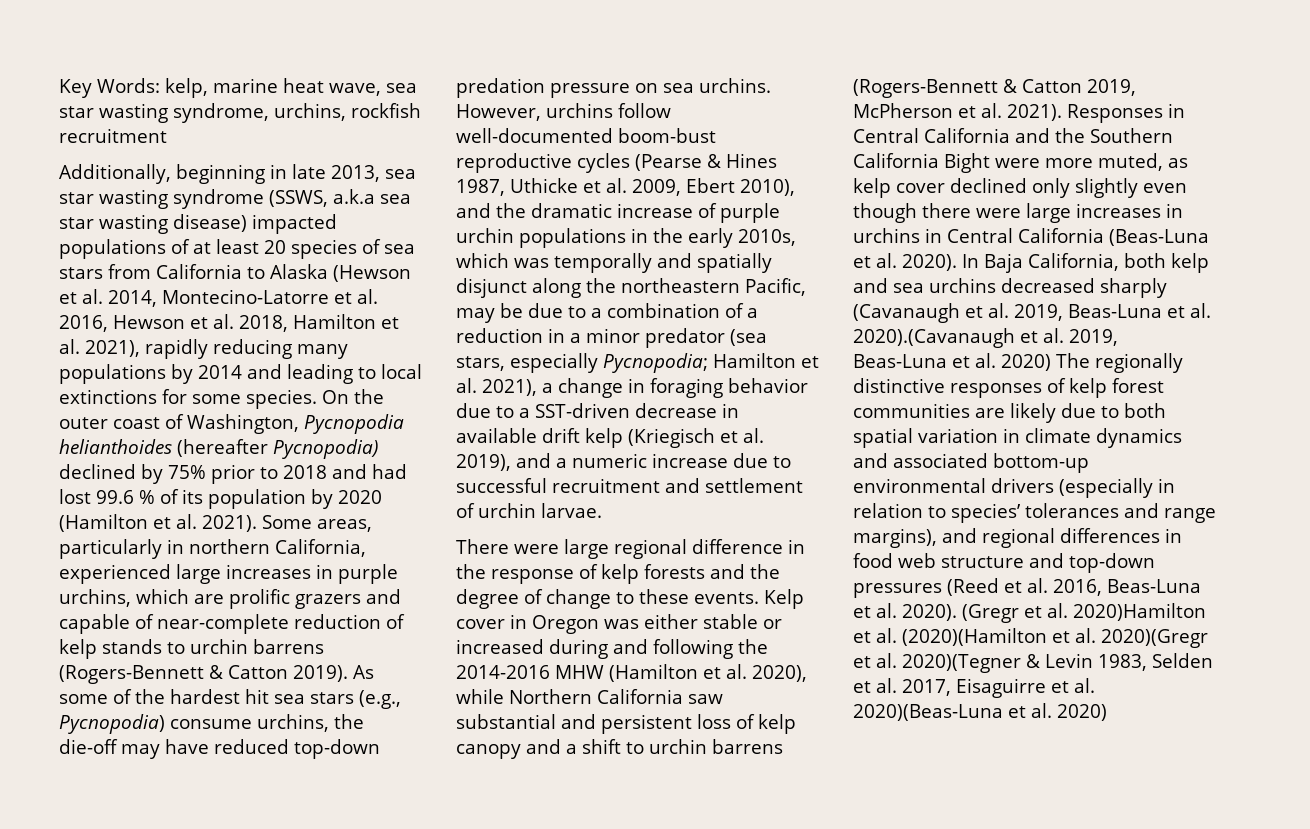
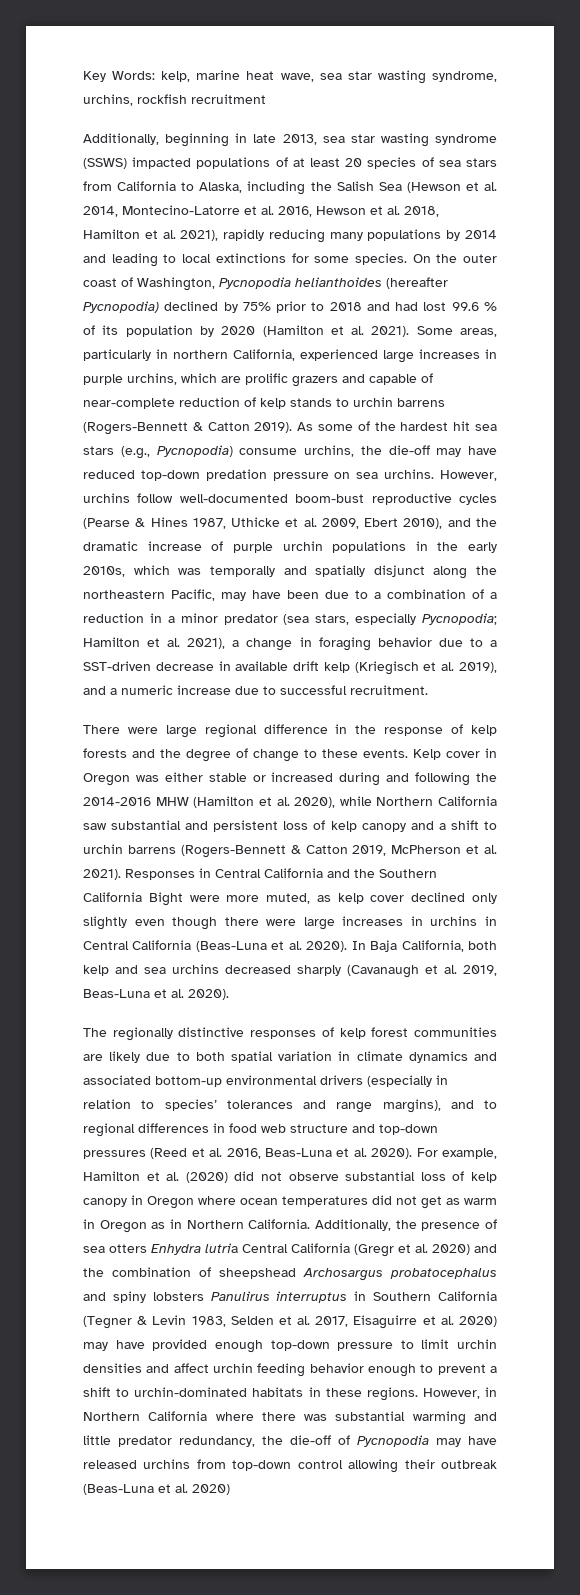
- Additionally, beginning in late 2013, sea star wasting syndrome (SSWS, a.k.a sea star wasting disease) impacted populations of at least 20 species of sea stars from California to Alaska (Hewson et al. 2014, Montecino-Latorre et al. 2016, Hewson et al. 2018, Hamilton et al. 2021), rapidly reducing many populations by 2014 and leading to local extinctions for some species.
+ Additionally, beginning in late 2013, sea star wasting syndrome (SSWS) impacted populations of at least 20 species of sea stars from California to Alaska, including the Salish Sea (Hewson et al. 2014, Montecino-Latorre et al. 2016, Hewson et al. 2018, Hamilton et al. 2021), rapidly reducing many populations by 2014 and leading to local extinctions for some species.
- However, urchins follow well-documented boom-bust reproductive cycles (Pearse & Hines 1987, Uthicke et al. 2009, Ebert 2010), and the dramatic increase of purple urchin populations in the early 2010s, which was temporally and spatially disjunct along the northeastern Pacific, may be due to a combination of a reduction in a minor predator (sea stars, especially Pycnopodia;
+ However, urchins follow well-documented boom-bust reproductive cycles (Pearse & Hines 1987, Uthicke et al. 2009, Ebert 2010), and the dramatic increase of purple urchin populations in the early 2010s, which was temporally and spatially disjunct along the northeastern Pacific, may have been due to a combination of a reduction in a minor predator (sea stars, especially Pycnopodia;
- Hamilton et al. 2021), a change in foraging behavior due to a SST-driven decrease in available drift kelp (Kriegisch et al. 2019), and a numeric increase due to successful recruitment and settlement of urchin larvae.
+ Hamilton et al. 2021), a change in foraging behavior due to a SST-driven decrease in available drift kelp (Kriegisch et al. 2019), and a numeric increase due to successful recruitment.
- In Baja California, both kelp and sea urchins decreased sharply (Cavanaugh et al. 2019, Beas-Luna et al. 2020).(Cavanaugh et al. 2019, Beas-Luna et al. 2020) The regionally distinctive responses of kelp forest communities are likely due to both spatial variation in climate dynamics and associated bottom-up environmental drivers (especially in relation to species’ tolerances and range margins), and regional differences in food web structure and top-down pressures (Reed et al. 2016, Beas-Luna et al. 2020).
+ In Baja California, both kelp and sea urchins decreased sharply (Cavanaugh et al. 2019, Beas-Luna et al. 2020).
+ The regionally distinctive responses of kelp forest communities are likely due to both spatial variation in climate dynamics and associated bottom-up environmental drivers (especially in relation to species’ tolerances and range margins), and to regional differences in food web structure and top-down pressures (Reed et al. 2016, Beas-Luna et al. 2020).
- (Gregr et al. 2020)Hamilton et al. (2020)(Hamilton et al. 2020)(Gregr et al. 2020)(Tegner & Levin 1983, Selden et al. 2017, Eisaguirre et al. 2020)(Beas-Luna et al. 2020)
+ For example, Hamilton et al. (2020) did not observe substantial loss of kelp canopy in Oregon where ocean temperatures did not get as warm in Oregon as in Northern California. Additionally, the presence of sea otters Enhydra lutria Central California (Gregr et al. 2020) and the combination of sheepshead Archosargus probatocephalus and spiny lobsters Panulirus interruptus in Southern California (Tegner & Levin 1983, Selden et al. 2017, Eisaguirre et al. 2020) may have provided enough top-down pressure to limit urchin densities and affect urchin feeding behavior enough to prevent a shift to urchin-dominated habitats in these regions. However, in Northern California where there was substantial warming and little predator redundancy, the die-off of Pycnopodia may have released urchins from top-down control allowing their outbreak (Beas-Luna et al. 2020)

